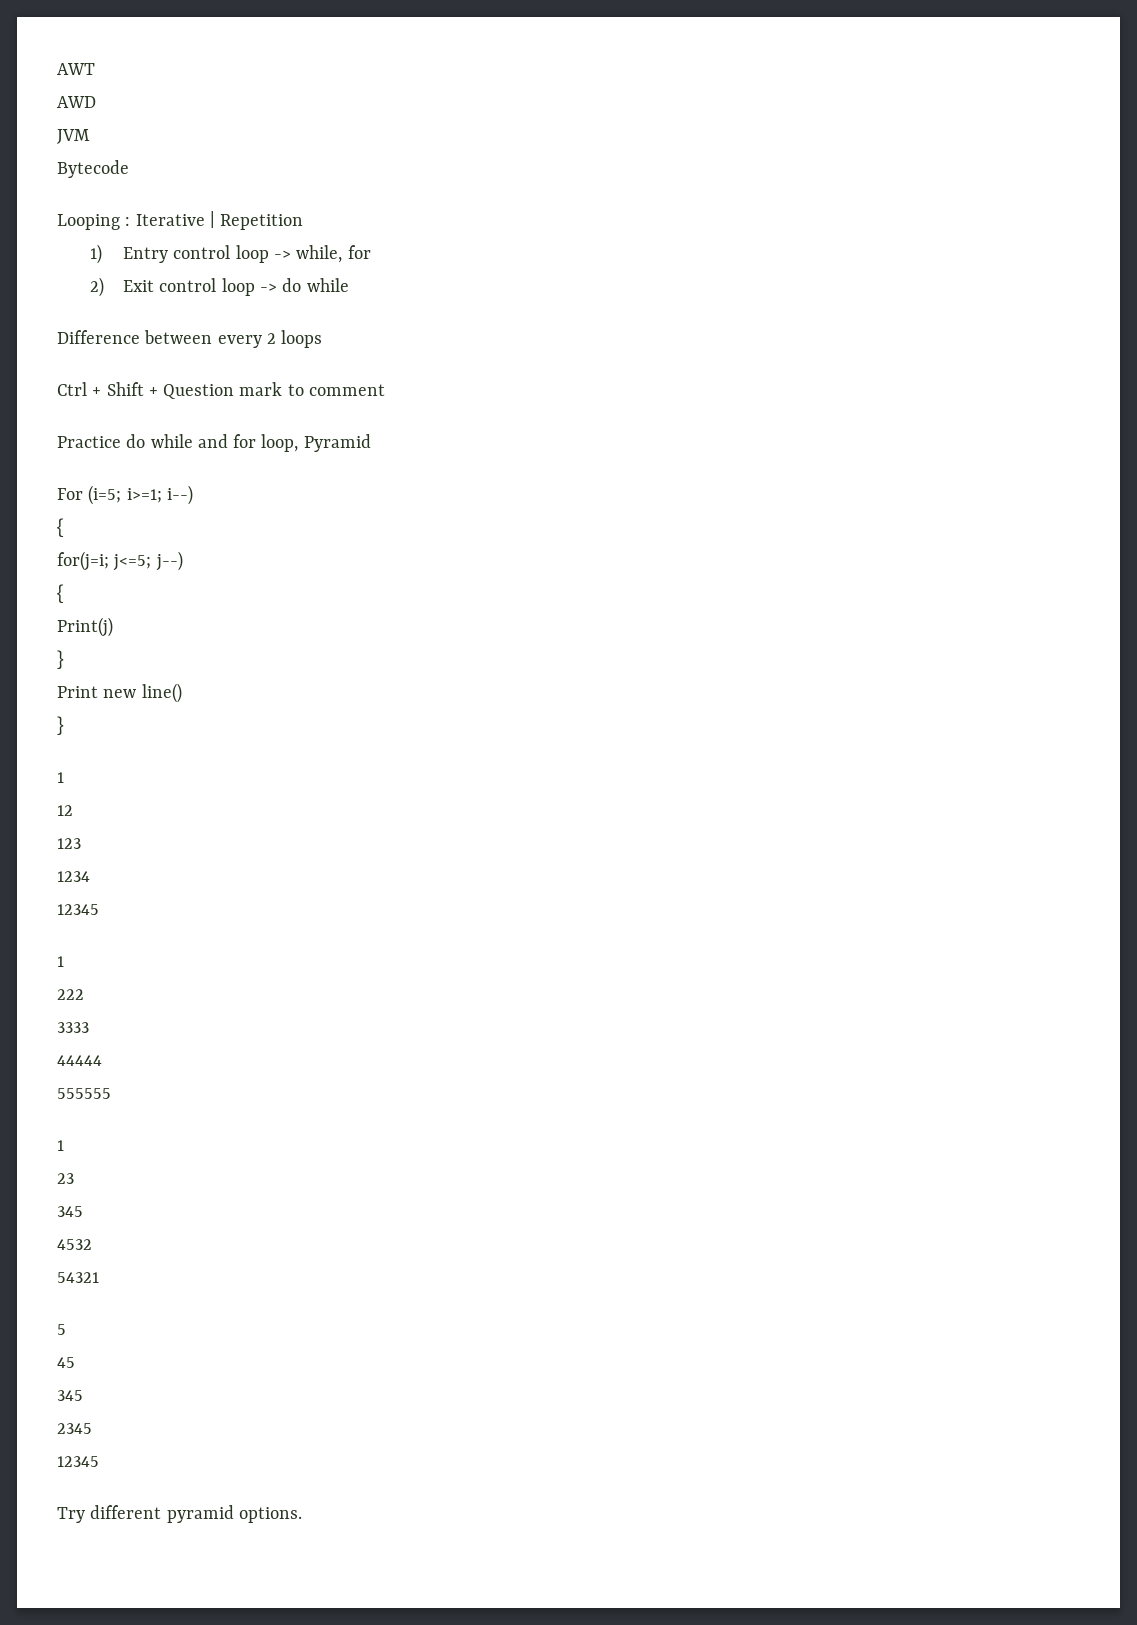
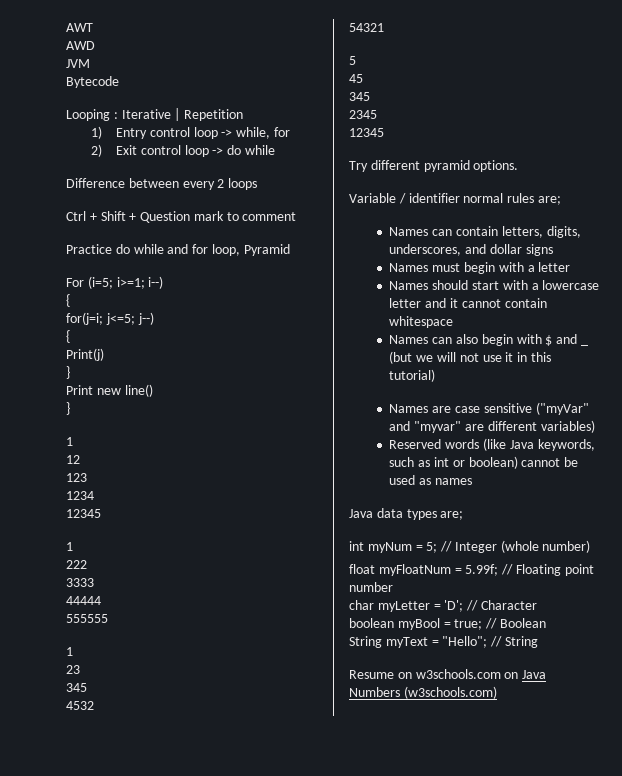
+ Variable / identifier normal rules are;
+ Names can contain letters, digits, underscores, and dollar signs
+ Names must begin with a letter
+ Names should start with a lowercase letter and it cannot contain whitespace
+ Names can also begin with $ and _ (but we will not use it in this tutorial)
+ Names are case sensitive ("myVar" and "myvar" are different variables)
+ Reserved words (like Java keywords, such as int or boolean) cannot be used as names
+ Java data types are;
+ int myNum = 5; // Integer (whole number)
+ float myFloatNum = 5.99f; // Floating point number
+ char myLetter = 'D'; // Character
+ boolean myBool = true; // Boolean
+ String myText = "Hello"; // String
+ Resume on w3schools.com on Java Numbers (w3schools.com)

